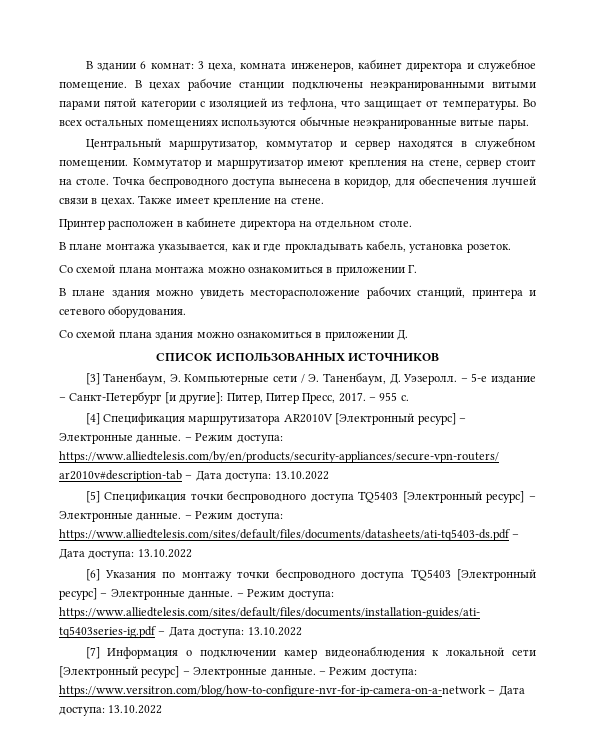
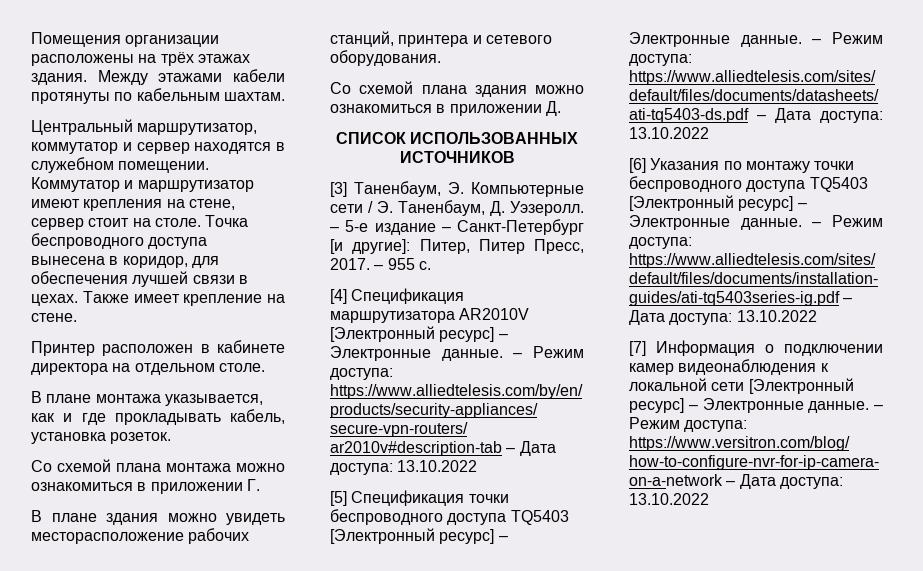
- В здании 6 комнат: 3 цеха, комната инженеров, кабинет директора и служебное помещение. В цехах рабочие станции подключены неэкранированными витыми парами пятой категории с изоляцией из тефлона, что защищает от температуры. Во всех остальных помещениях используются обычные неэкранированные витые пары.
+ Помещения организации расположены на трёх этажах здания. Между этажами кабели протянуты по кабельным шахтам.

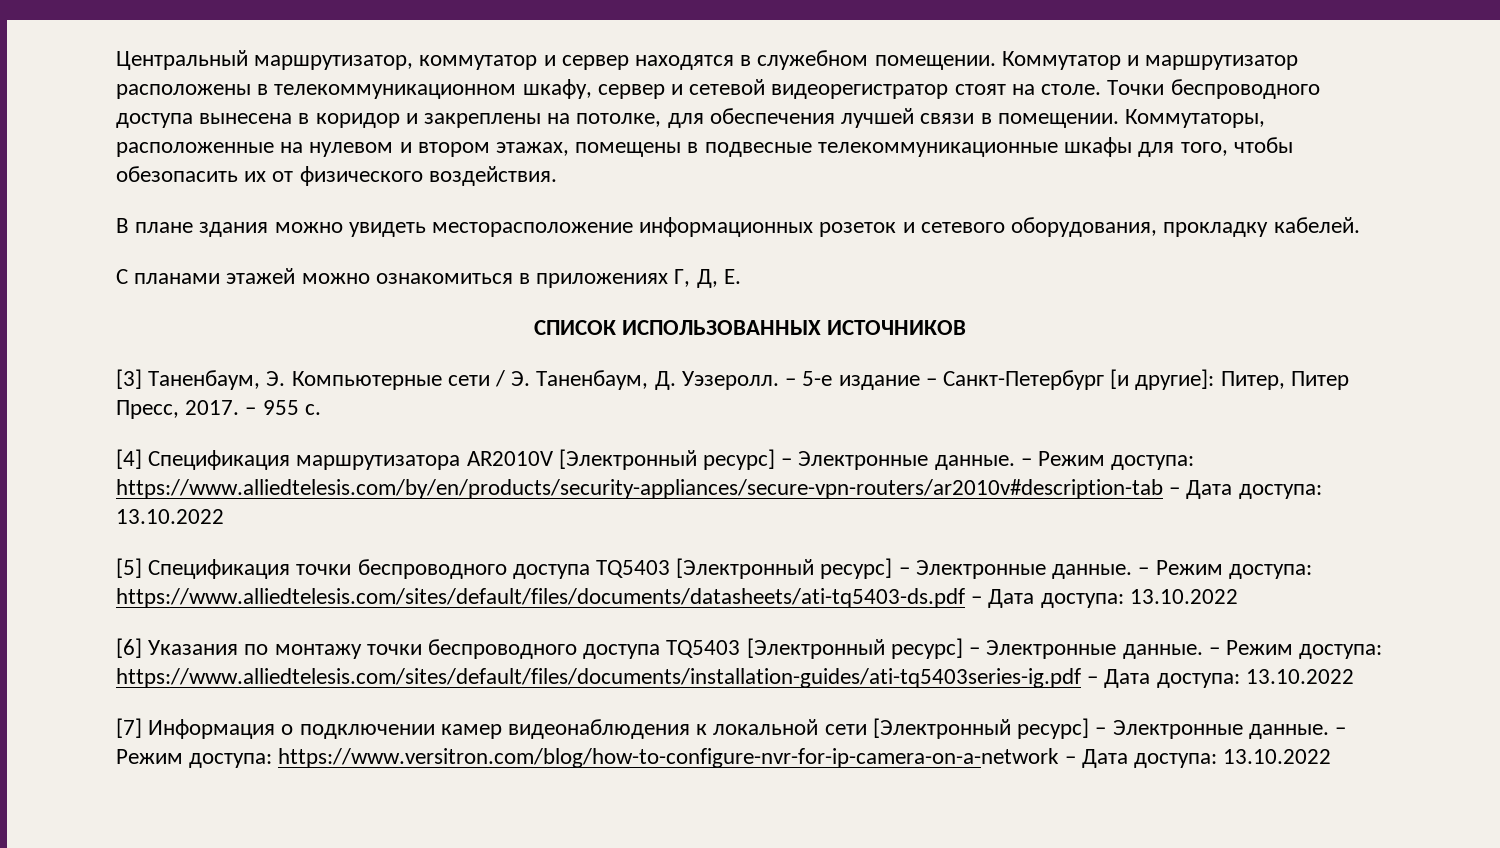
- Помещения организации расположены на трёх этажах здания. Между этажами кабели протянуты по кабельным шахтам.
- Коммутатор и маршрутизатор имеют крепления на стене, сервер стоит на столе.
+ Коммутатор и маршрутизатор расположены в телекоммуникационном шкафу, сервер и сетевой видеорегистратор стоят на столе.
- Точка беспроводного доступа вынесена в коридор, для обеспечения лучшей связи в цехах. Также имеет крепление на стене.
- Принтер расположен в кабинете директора на отдельном столе.
- В плане монтажа указывается, как и где прокладывать кабель, установка розеток.
- Со схемой плана монтажа можно ознакомиться в приложении Г.
+ Точки беспроводного доступа вынесена в коридор и закреплены на потолке, для обеспечения лучшей связи в помещении. Коммутаторы, расположенные на нулевом и втором этажах, помещены в подвесные телекоммуникационные шкафы для того, чтобы обезопасить их от физического воздействия.
- В плане здания можно увидеть месторасположение рабочих станций, принтера и сетевого оборудования.
- Со схемой плана здания можно ознакомиться в приложении Д.
+ В плане здания можно увидеть месторасположение информационных розеток и сетевого оборудования, прокладку кабелей.
+ С планами этажей можно ознакомиться в приложениях Г, Д, Е.

